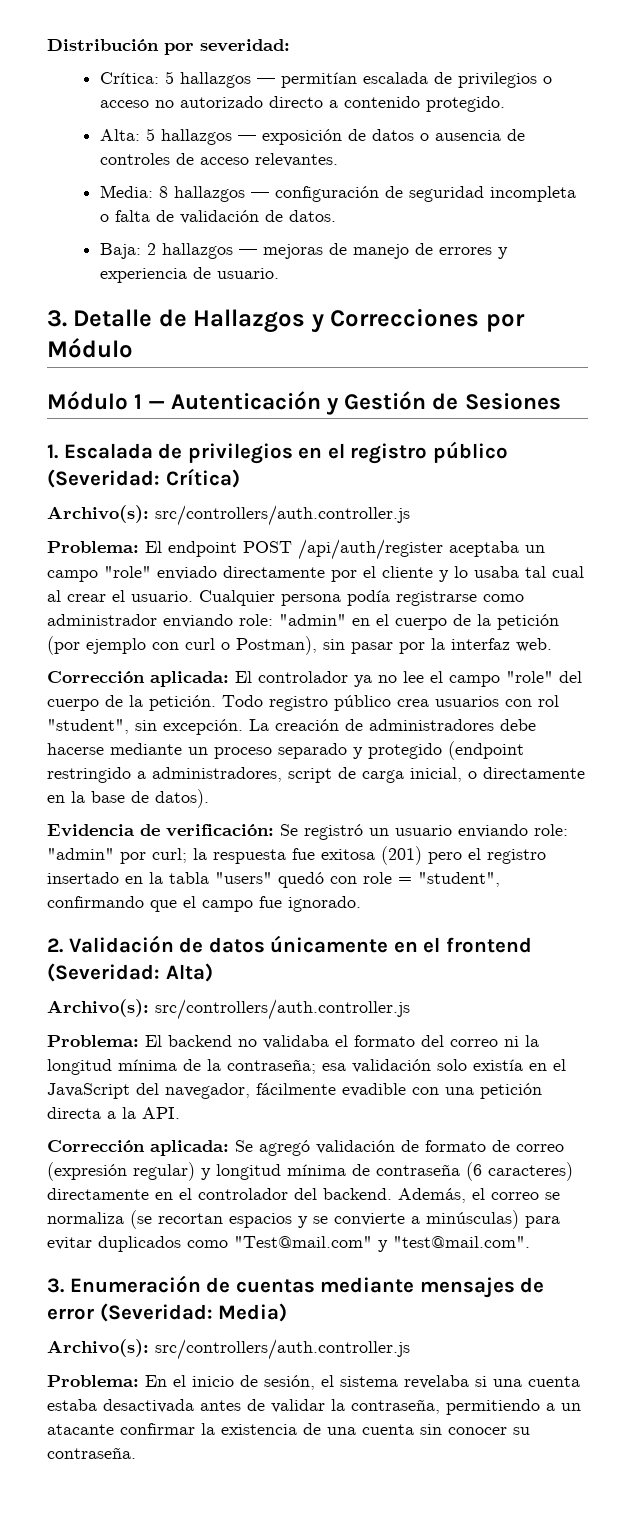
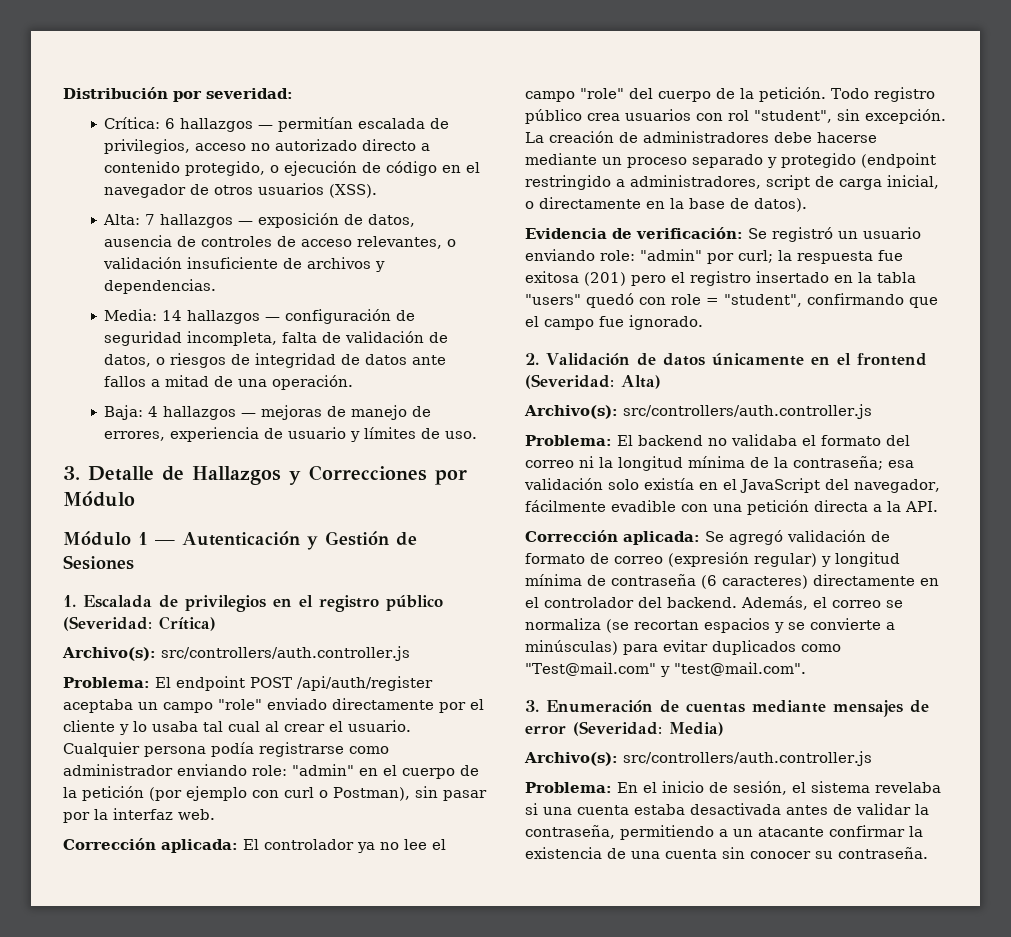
- Crítica: 5 hallazgos — permitían escalada de privilegios o acceso no autorizado directo a contenido protegido.
+ Crítica: 6 hallazgos — permitían escalada de privilegios, acceso no autorizado directo a contenido protegido, o ejecución de código en el navegador de otros usuarios (XSS).
- Alta: 5 hallazgos — exposición de datos o ausencia de controles de acceso relevantes.
+ Alta: 7 hallazgos — exposición de datos, ausencia de controles de acceso relevantes, o validación insuficiente de archivos y dependencias.
- Media: 8 hallazgos — configuración de seguridad incompleta o falta de validación de datos.
+ Media: 14 hallazgos — configuración de seguridad incompleta, falta de validación de datos, o riesgos de integridad de datos ante fallos a mitad de una operación.
- Baja: 2 hallazgos — mejoras de manejo de errores y experiencia de usuario.
+ Baja: 4 hallazgos — mejoras de manejo de errores, experiencia de usuario y límites de uso.

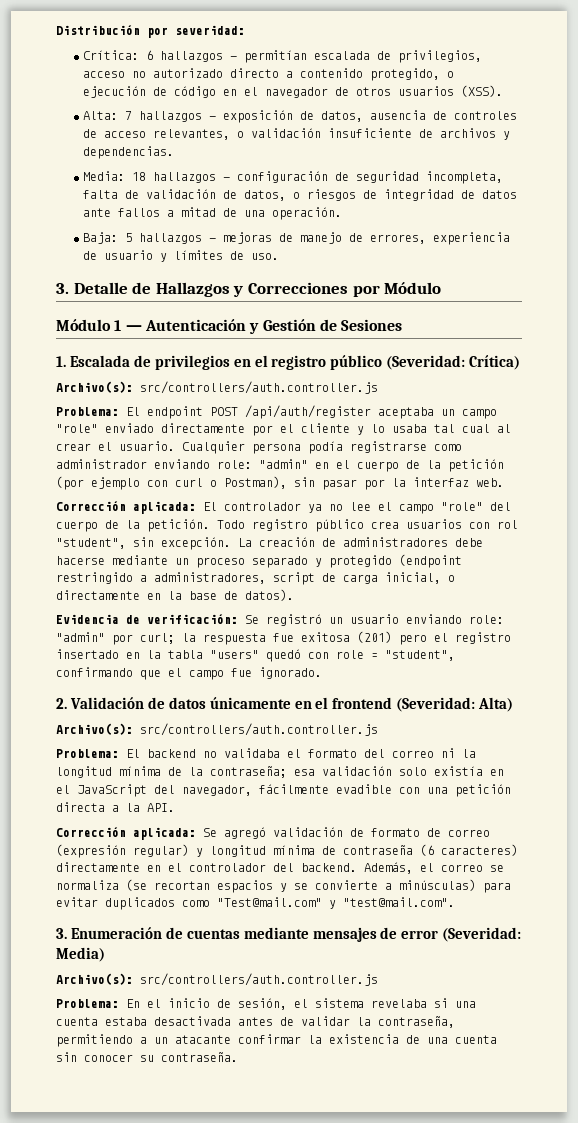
- Media: 14 hallazgos — configuración de seguridad incompleta, falta de validación de datos, o riesgos de integridad de datos ante fallos a mitad de una operación.
+ Media: 18 hallazgos — configuración de seguridad incompleta, falta de validación de datos, o riesgos de integridad de datos ante fallos a mitad de una operación.
- Baja: 4 hallazgos — mejoras de manejo de errores, experiencia de usuario y límites de uso.
+ Baja: 5 hallazgos — mejoras de manejo de errores, experiencia de usuario y límites de uso.

